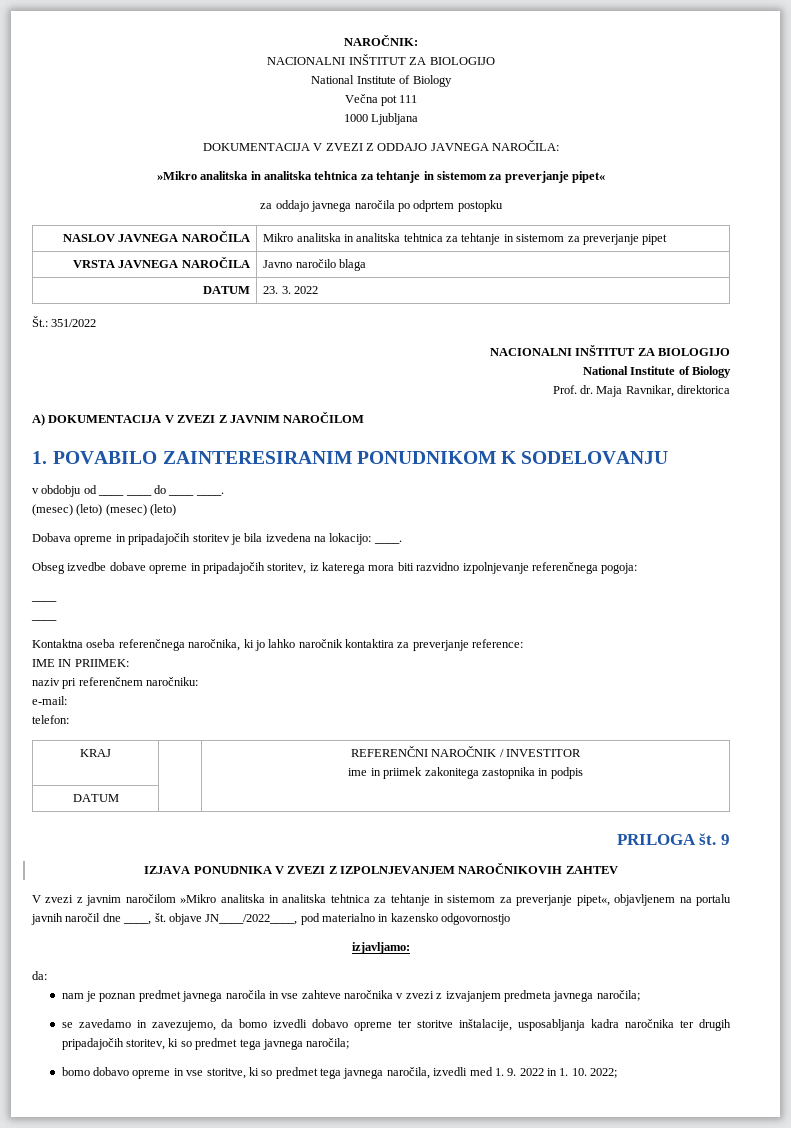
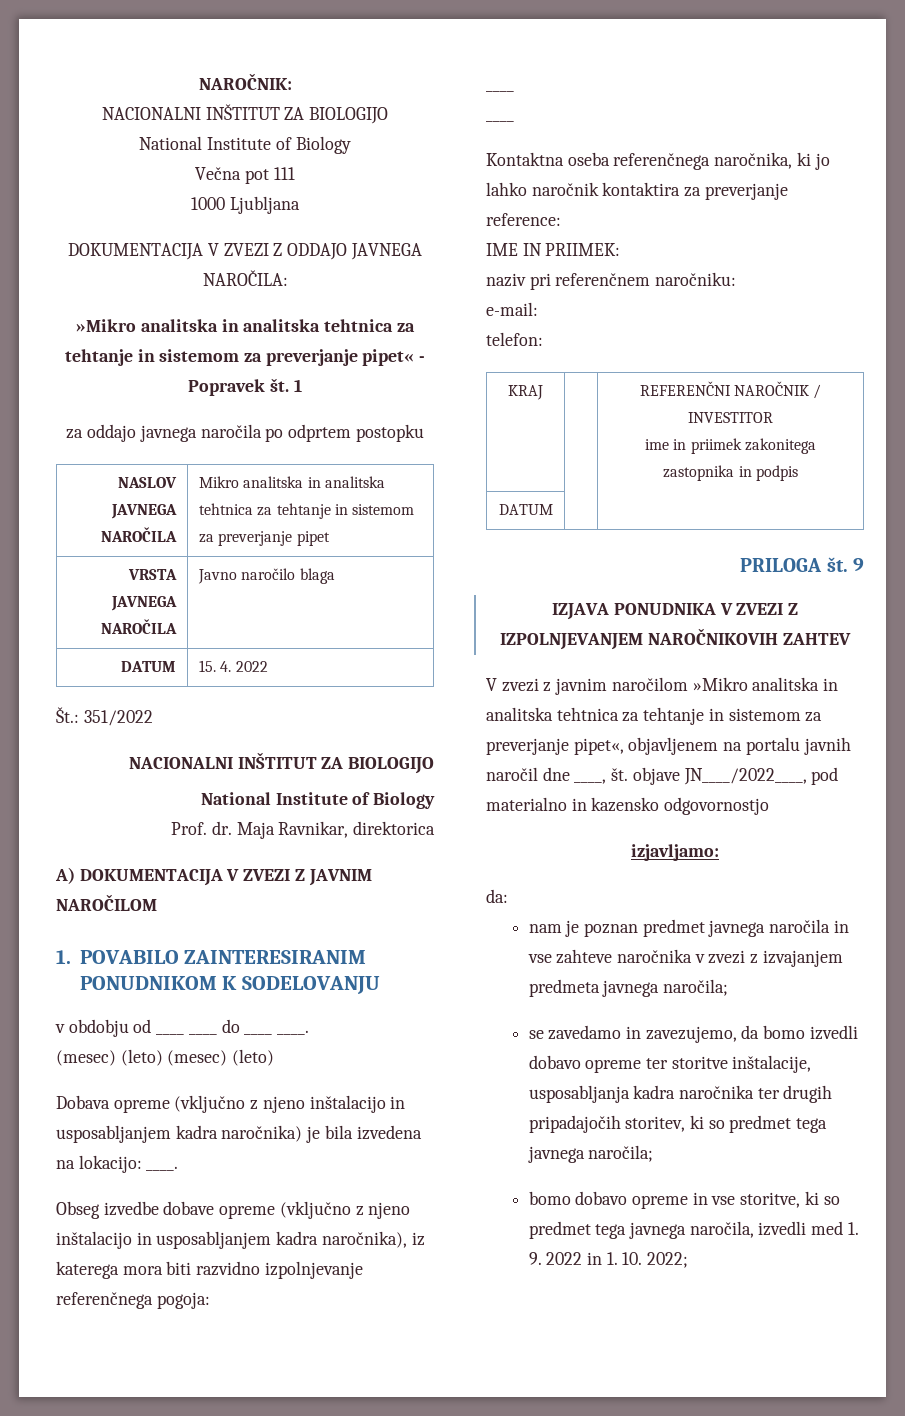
- »Mikro analitska in analitska tehtnica za tehtanje in sistemom za preverjanje pipet«
+ »Mikro analitska in analitska tehtnica za tehtanje in sistemom za preverjanje pipet« - Popravek št. 1
- DATUM | 23. 3. 2022
+ DATUM | 15. 4. 2022
- Dobava opreme in pripadajočih storitev je bila izvedena na lokacijo: ____.
+ Dobava opreme (vključno z njeno inštalacijo in usposabljanjem kadra naročnika) je bila izvedena na lokacijo: ____.
- Obseg izvedbe dobave opreme in pripadajočih storitev, iz katerega mora biti razvidno izpolnjevanje referenčnega pogoja:
+ Obseg izvedbe dobave opreme (vključno z njeno inštalacijo in usposabljanjem kadra naročnika), iz katerega mora biti razvidno izpolnjevanje referenčnega pogoja:

